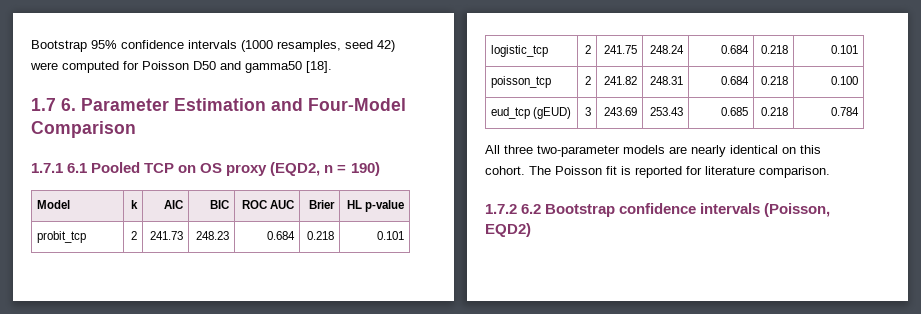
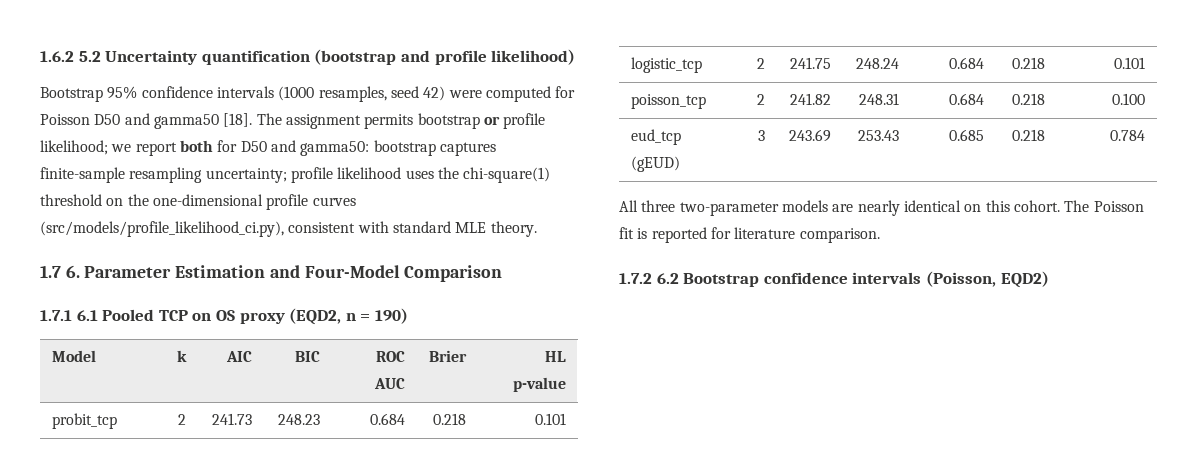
+ 1.6.2 5.2 Uncertainty quantification (bootstrap and profile likelihood)
+ The assignment permits bootstrap or profile likelihood; we report both for D50 and gamma50: bootstrap captures finite-sample resampling uncertainty; profile likelihood uses the chi-square(1) threshold on the one-dimensional profile curves (src/models/profile_likelihood_ci.py), consistent with standard MLE theory.

